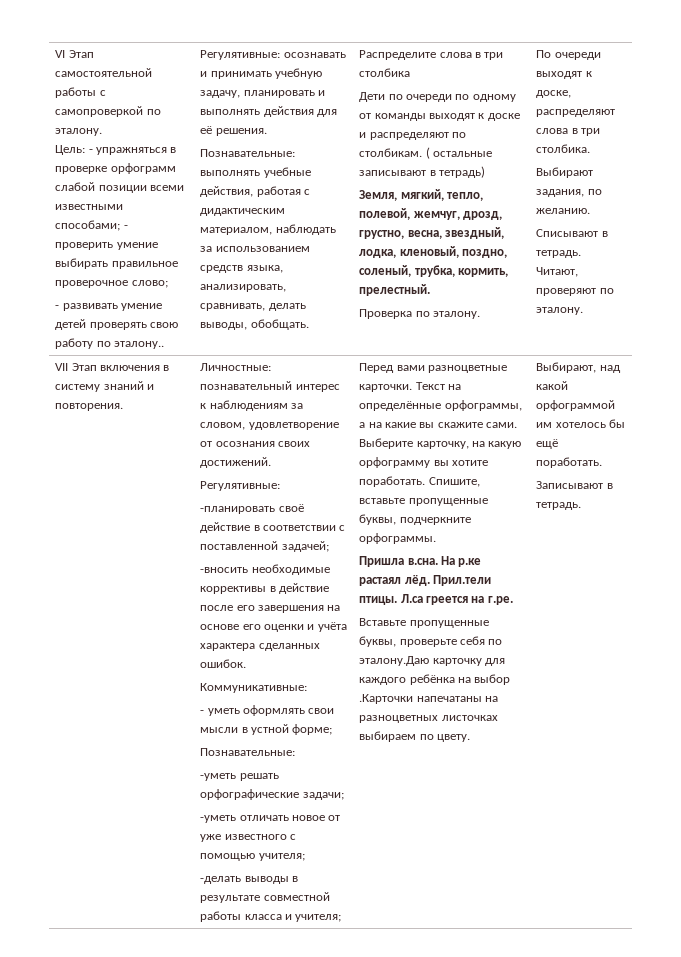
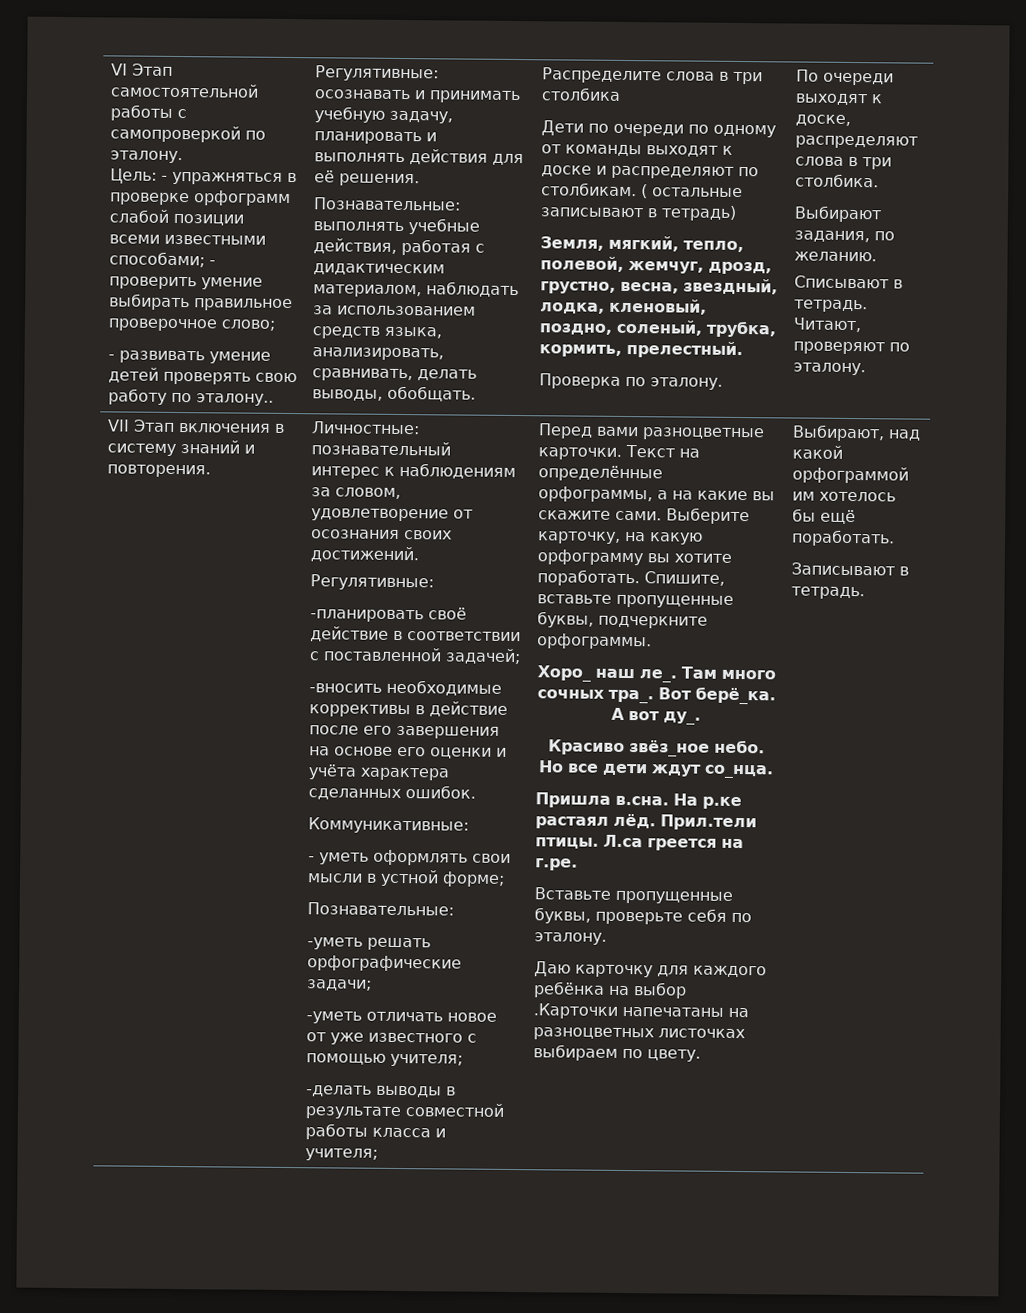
+ Хоро_ наш ле_. Там много сочных тра_. Вот берё_ка. А вот ду_.
+ Красиво звёз_ное небо. Но все дети ждут со_нца.
- Вставьте пропущенные буквы, проверьте себя по эталону.Даю карточку для каждого ребёнка на выбор .Карточки напечатаны на разноцветных листочках выбираем по цвету.
+ Вставьте пропущенные буквы, проверьте себя по эталону.
+ Даю карточку для каждого ребёнка на выбор .Карточки напечатаны на разноцветных листочках выбираем по цвету.

